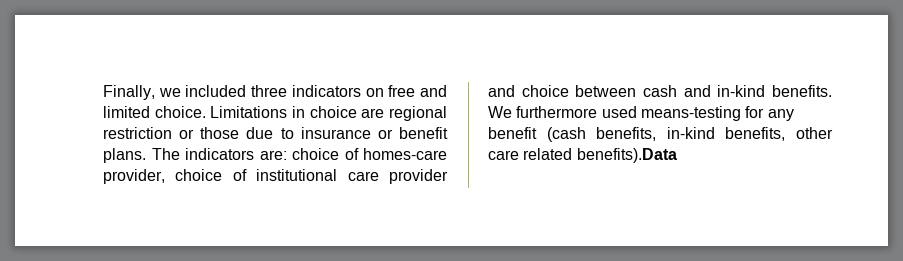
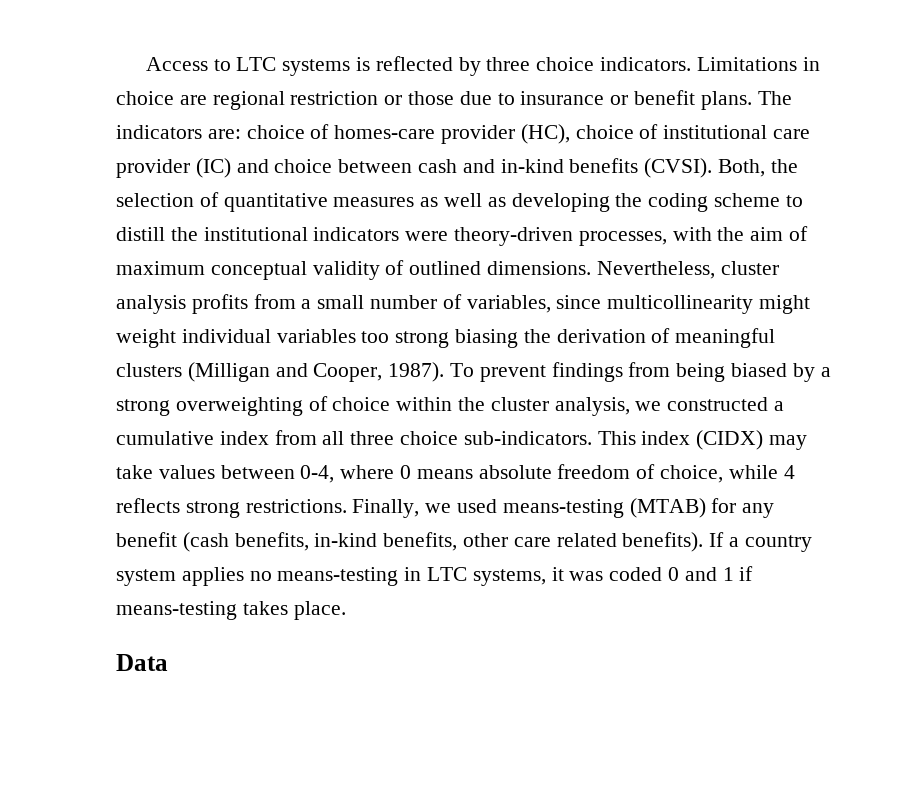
- Finally, we included three indicators on free and limited choice.
+ Access to LTC systems is reflected by three choice indicators.
- The indicators are: choice of homes-care provider, choice of institutional care provider and choice between cash and in-kind benefits. We furthermore used means-testing for any benefit (cash benefits, in-kind benefits, other care related benefits).Data
+ The indicators are: choice of homes-care provider (HC), choice of institutional care provider (IC) and choice between cash and in-kind benefits (CVSI). Both, the selection of quantitative measures as well as developing the coding scheme to distill the institutional indicators were theory-driven processes, with the aim of maximum conceptual validity of outlined dimensions. Nevertheless, cluster analysis profits from a small number of variables, since multicollinearity might weight individual variables too strong biasing the derivation of meaningful clusters (Milligan and Cooper, 1987). To prevent findings from being biased by a strong overweighting of choice within the cluster analysis, we constructed a cumulative index from all three choice sub-indicators. This index (CIDX) may take values between 0-4, where 0 means absolute freedom of choice, while 4 reflects strong restrictions. Finally, we used means-testing (MTAB) for any benefit (cash benefits, in-kind benefits, other care related benefits). If a country system applies no means-testing in LTC systems, it was coded 0 and 1 if means-testing takes place.
+ Data

